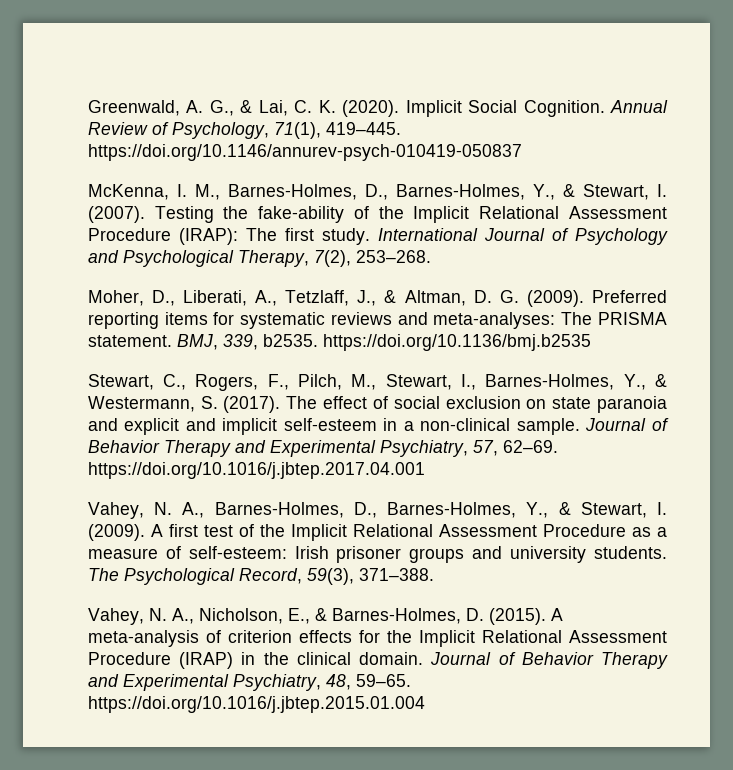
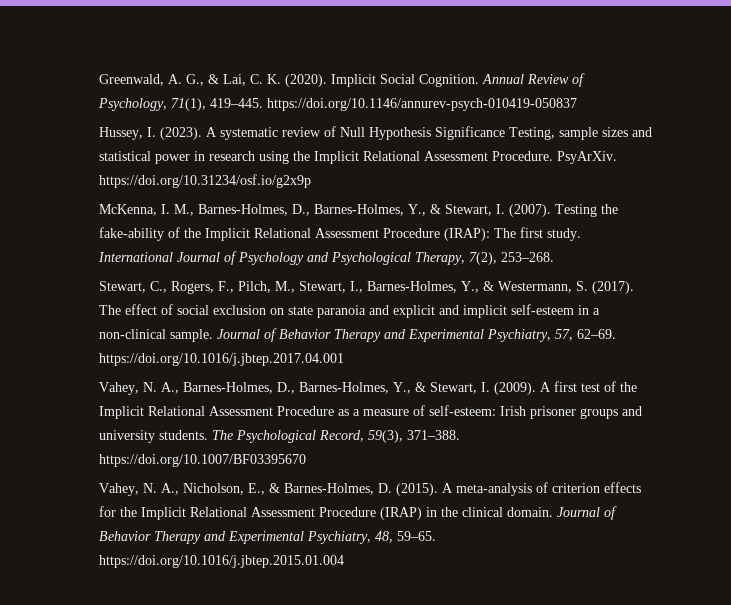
+ Hussey, I. (2023). A systematic review of Null Hypothesis Significance Testing, sample sizes and statistical power in research using the Implicit Relational Assessment Procedure. PsyArXiv. https://doi.org/10.31234/osf.io/g2x9p
- Moher, D., Liberati, A., Tetzlaff, J., & Altman, D. G. (2009). Preferred reporting items for systematic reviews and meta-analyses: The PRISMA statement. BMJ, 339, b2535. https://doi.org/10.1136/bmj.b2535
- The Psychological Record, 59(3), 371–388.
+ The Psychological Record, 59(3), 371–388. https://doi.org/10.1007/BF03395670

